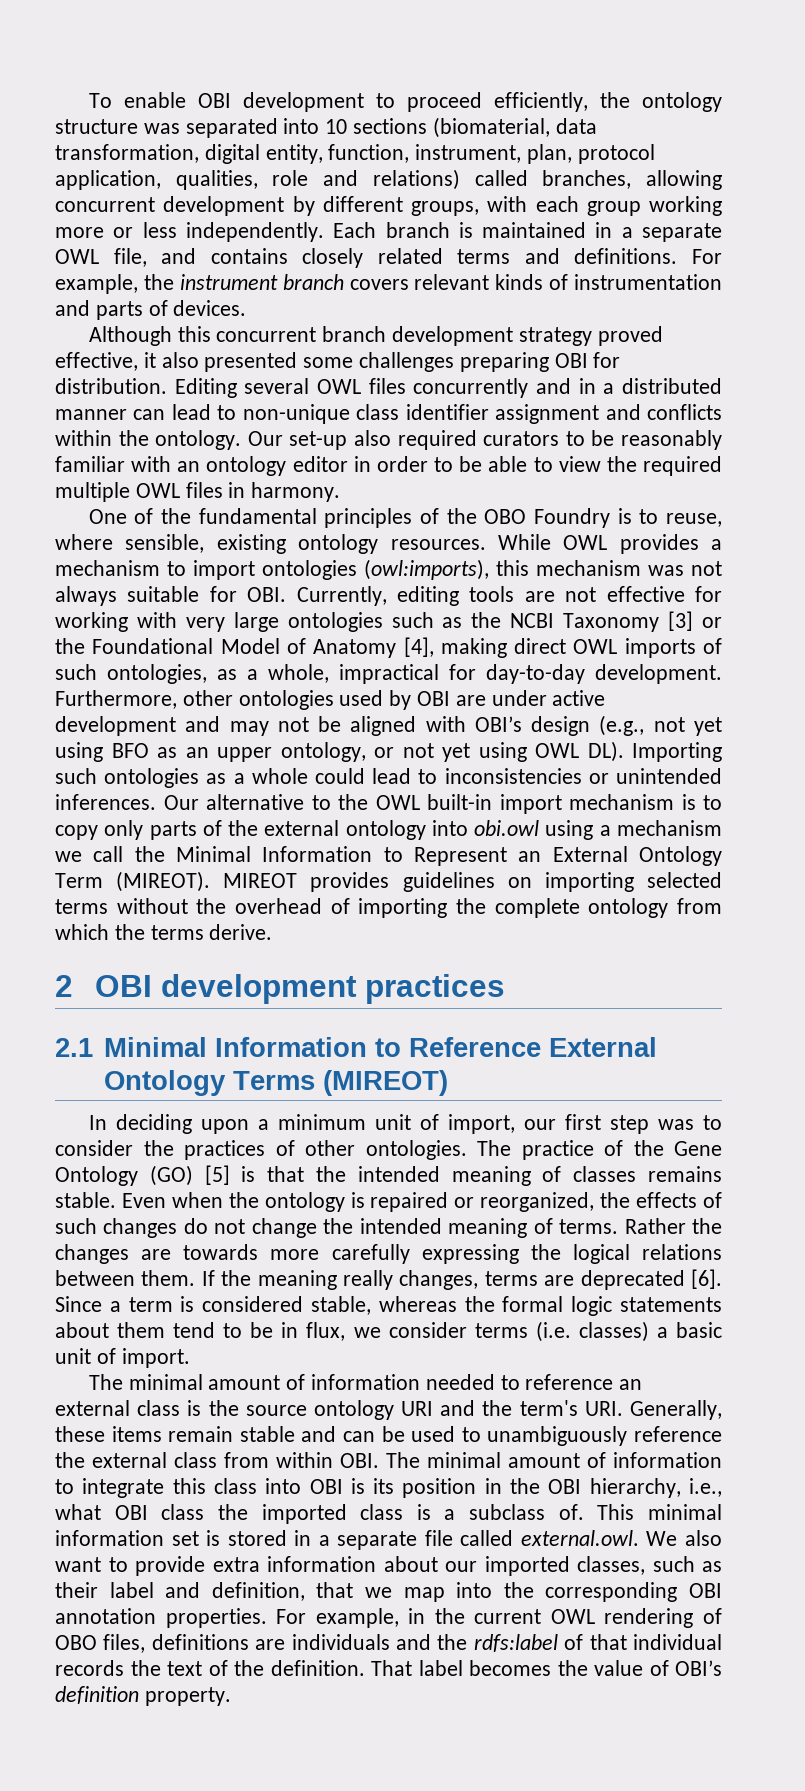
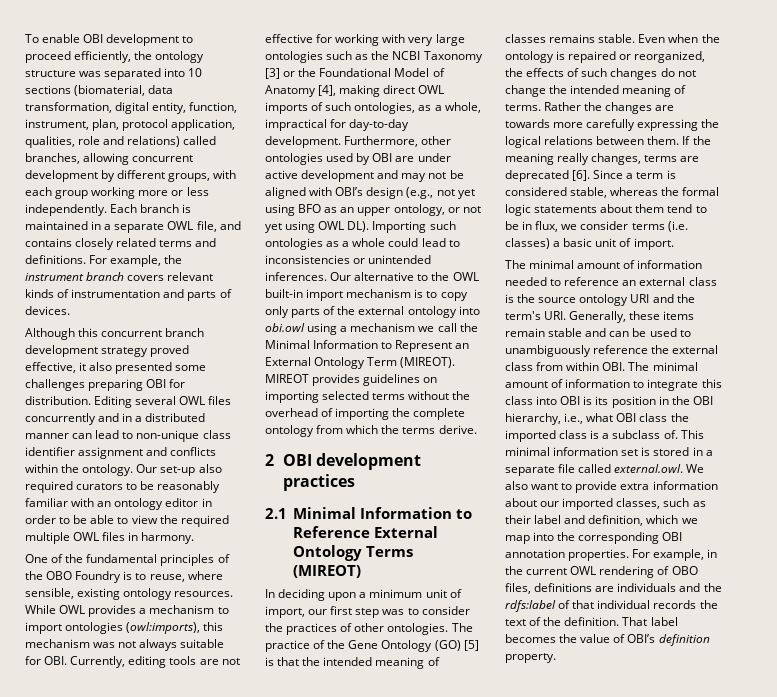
- This minimal information set is stored in a separate file called external.owl. We also want to provide extra information about our imported classes, such as their label and definition, that we map into the corresponding OBI annotation properties.
+ This minimal information set is stored in a separate file called external.owl. We also want to provide extra information about our imported classes, such as their label and definition, which we map into the corresponding OBI annotation properties.

